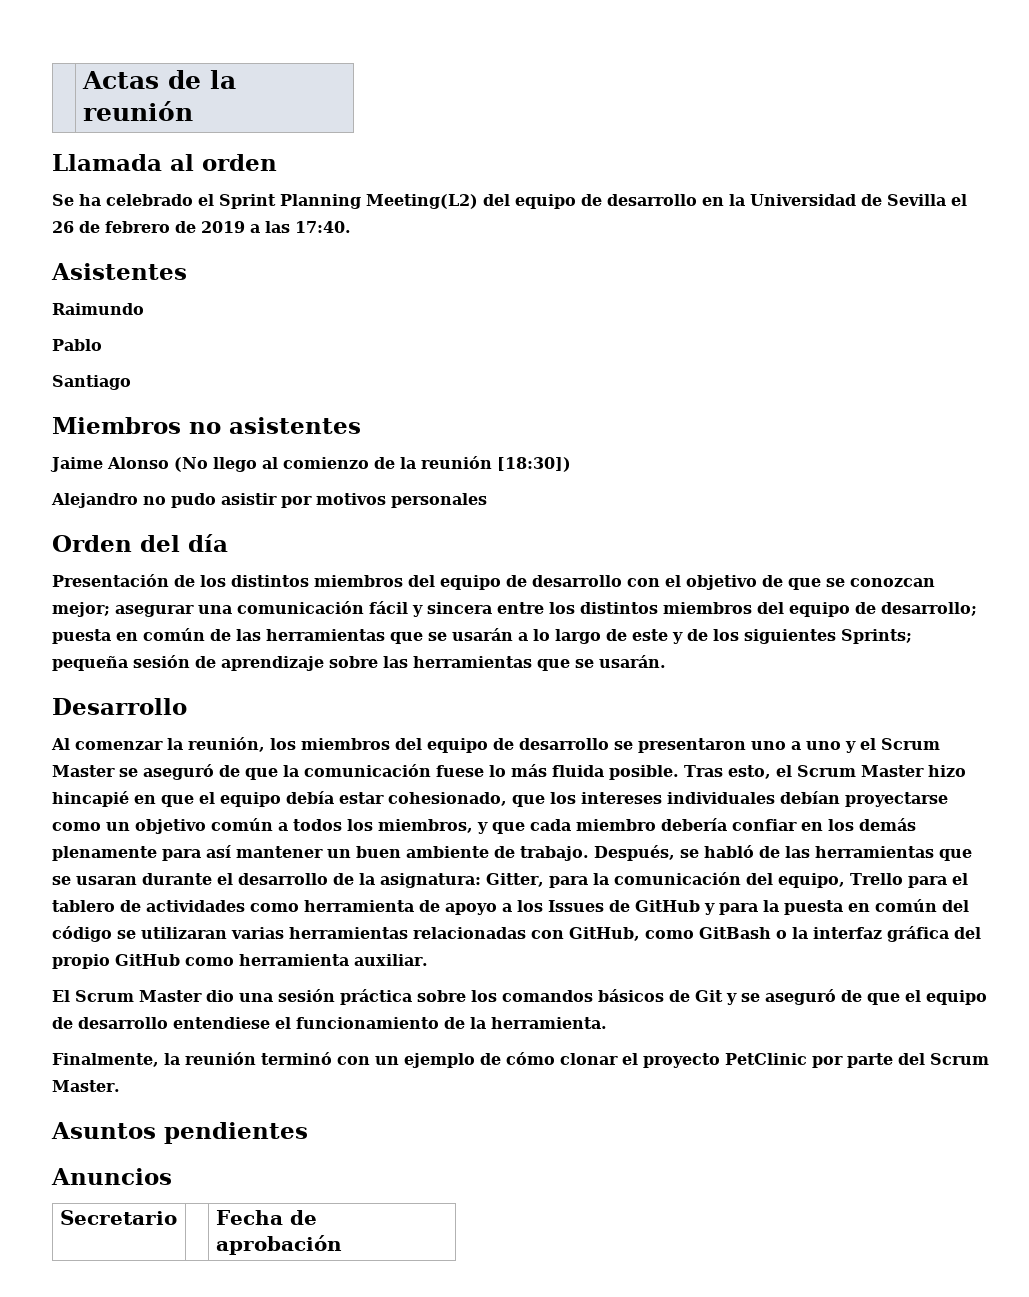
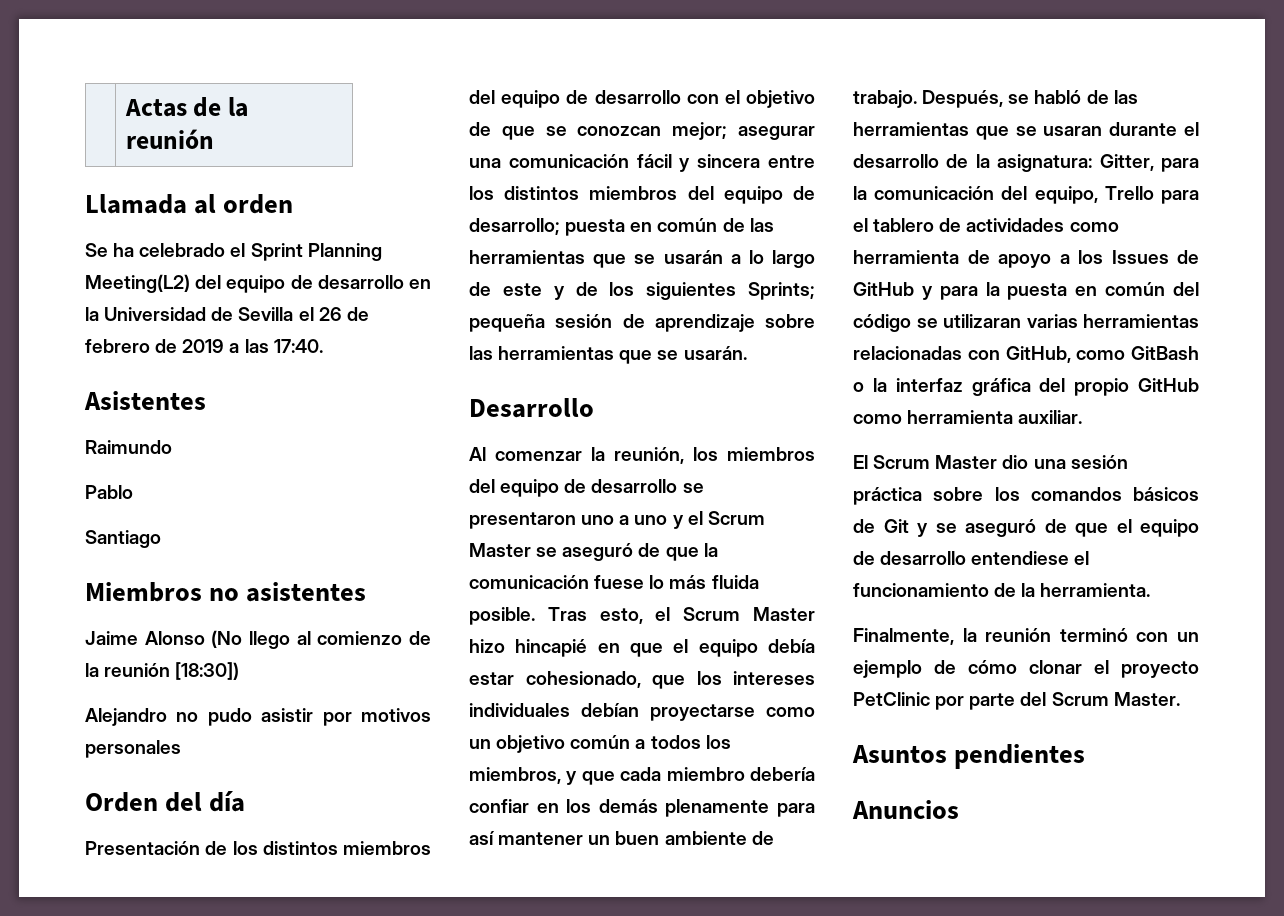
- Secretario | | Fecha de aprobación

